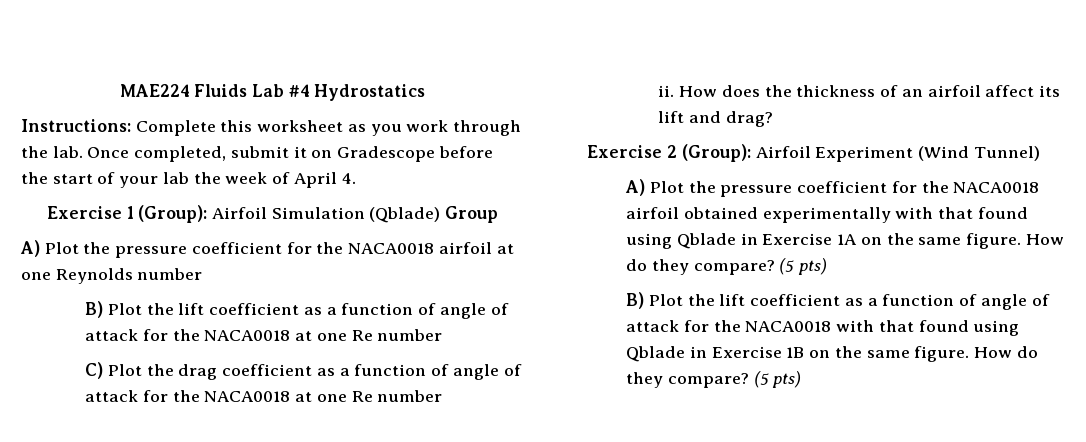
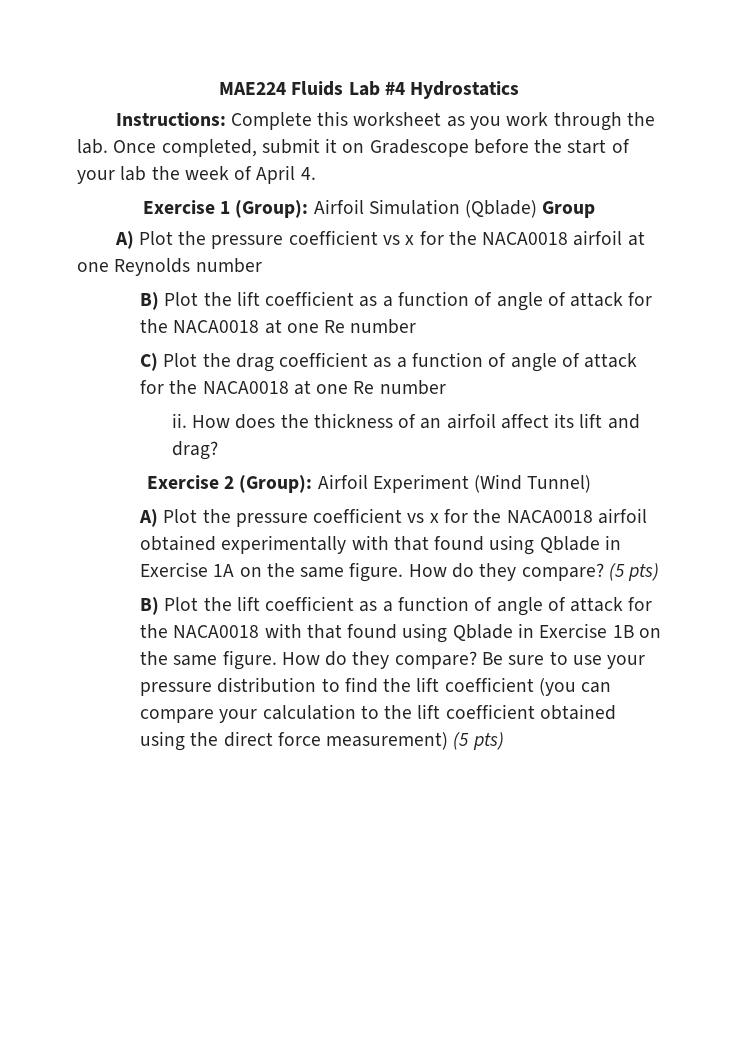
- A) Plot the pressure coefficient for the NACA0018 airfoil at one Reynolds number
+ A) Plot the pressure coefficient vs x for the NACA0018 airfoil at one Reynolds number
- A) Plot the pressure coefficient for the NACA0018 airfoil obtained experimentally with that found using Qblade in Exercise 1A on the same figure.
+ A) Plot the pressure coefficient vs x for the NACA0018 airfoil obtained experimentally with that found using Qblade in Exercise 1A on the same figure.
- B) Plot the lift coefficient as a function of angle of attack for the NACA0018 with that found using Qblade in Exercise 1B on the same figure. How do they compare? (5 pts)
+ B) Plot the lift coefficient as a function of angle of attack for the NACA0018 with that found using Qblade in Exercise 1B on the same figure. How do they compare? Be sure to use your pressure distribution to find the lift coefficient (you can compare your calculation to the lift coefficient obtained using the direct force measurement) (5 pts)

